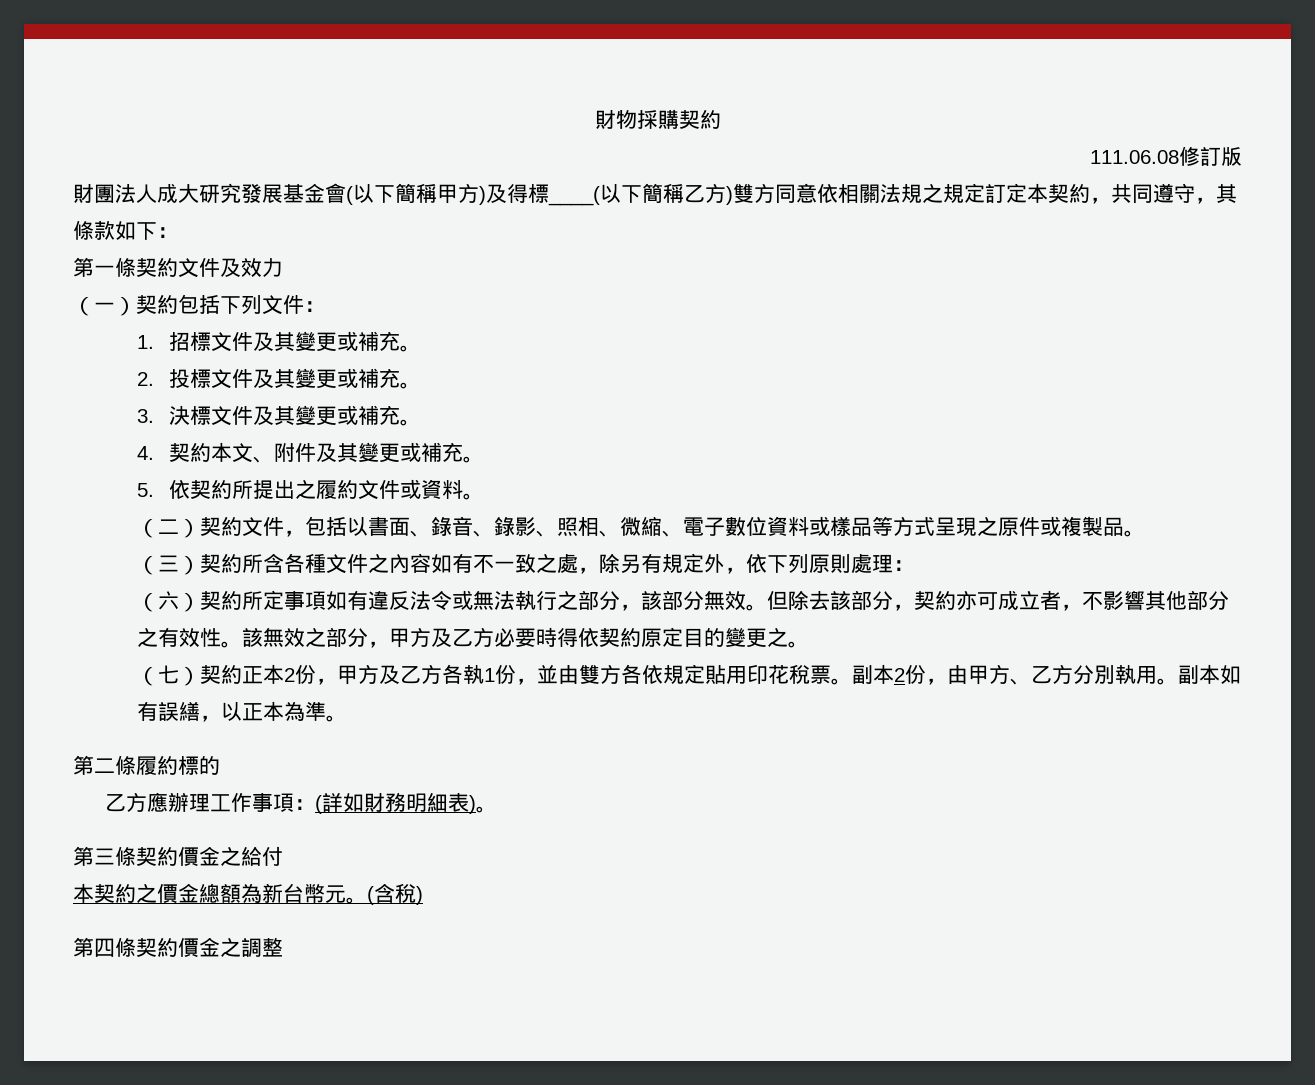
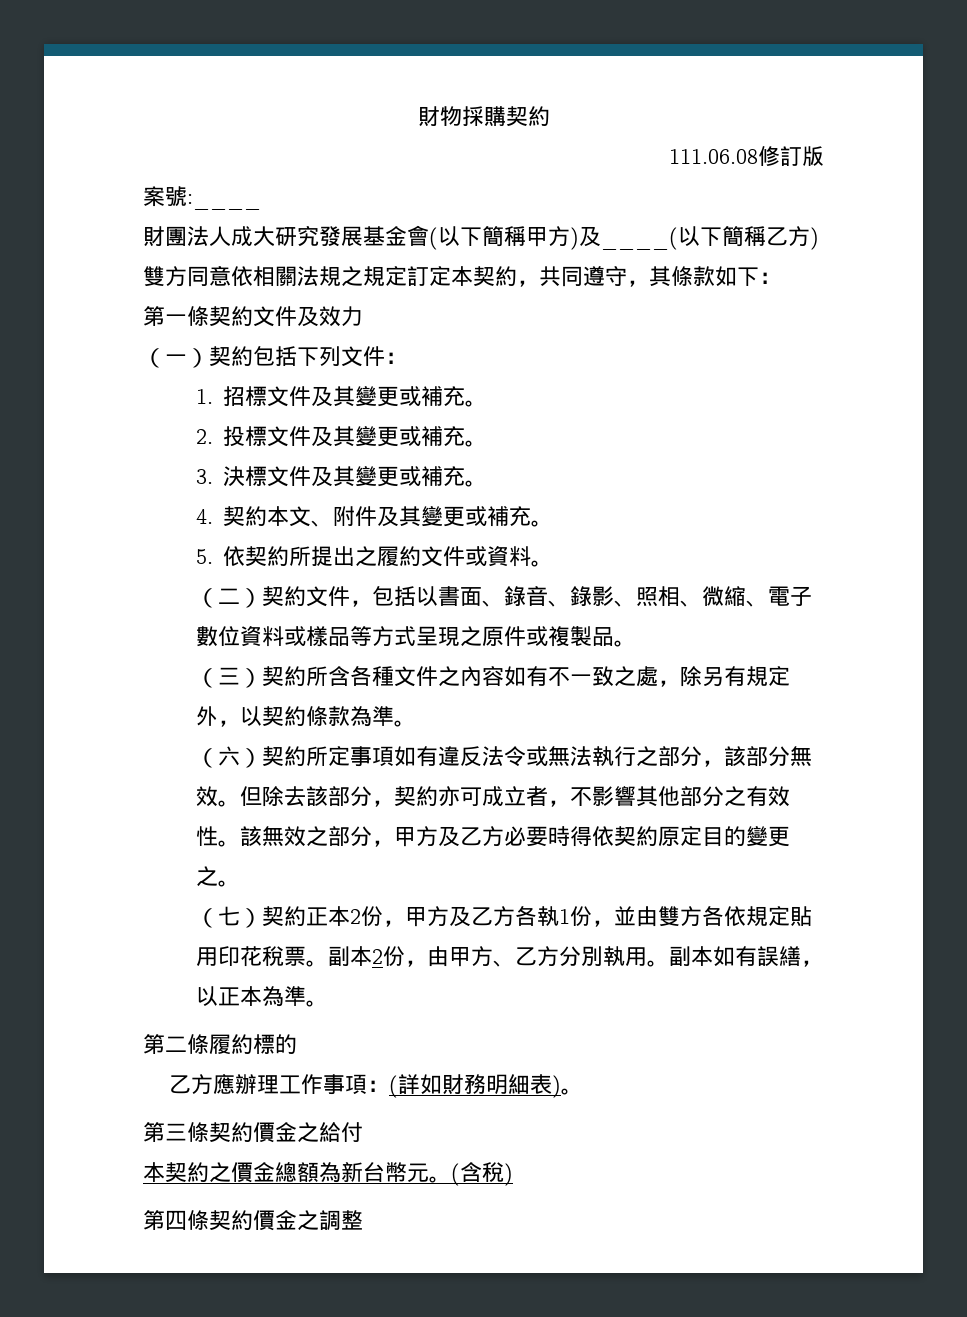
+ 案號:____
- 財團法人成大研究發展基金會(以下簡稱甲方)及得標____(以下簡稱乙方)雙方同意依相關法規之規定訂定本契約，共同遵守，其條款如下：
+ 財團法人成大研究發展基金會(以下簡稱甲方)及____(以下簡稱乙方)雙方同意依相關法規之規定訂定本契約，共同遵守，其條款如下：
- （三）契約所含各種文件之內容如有不一致之處，除另有規定外，依下列原則處理：
+ （三）契約所含各種文件之內容如有不一致之處，除另有規定外，以契約條款為準。

